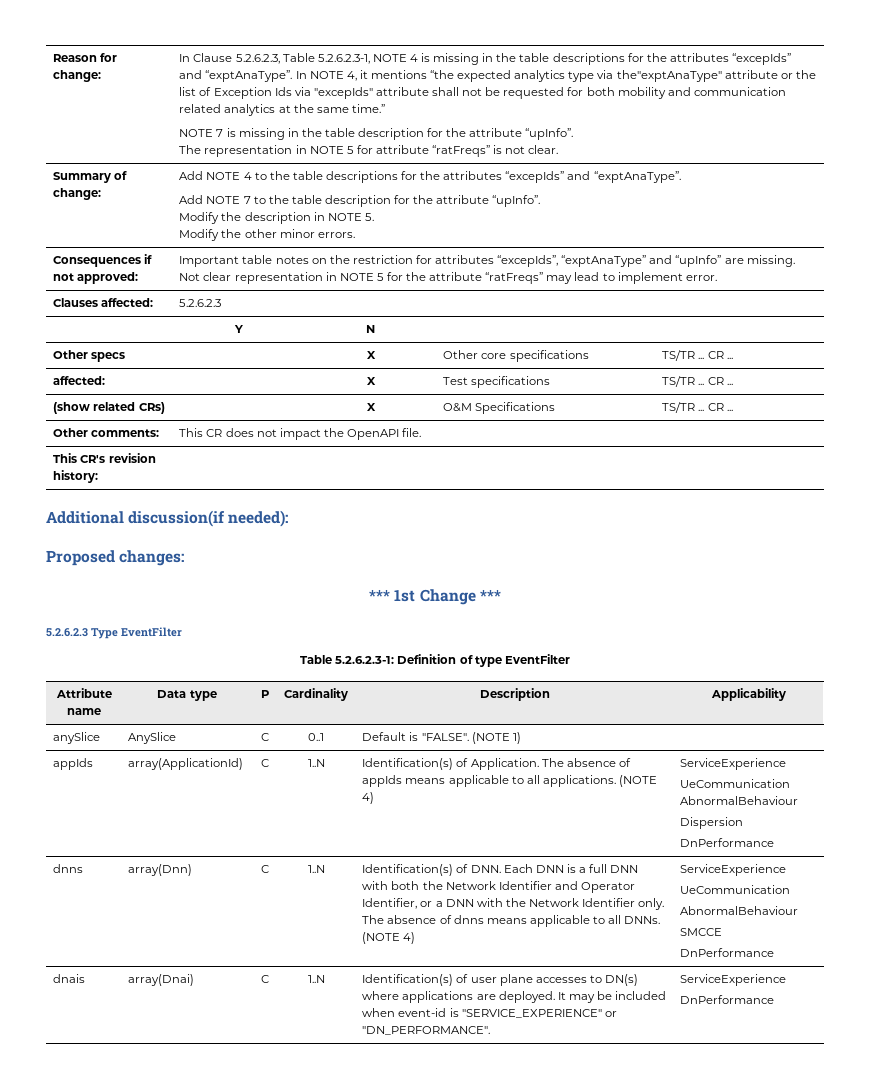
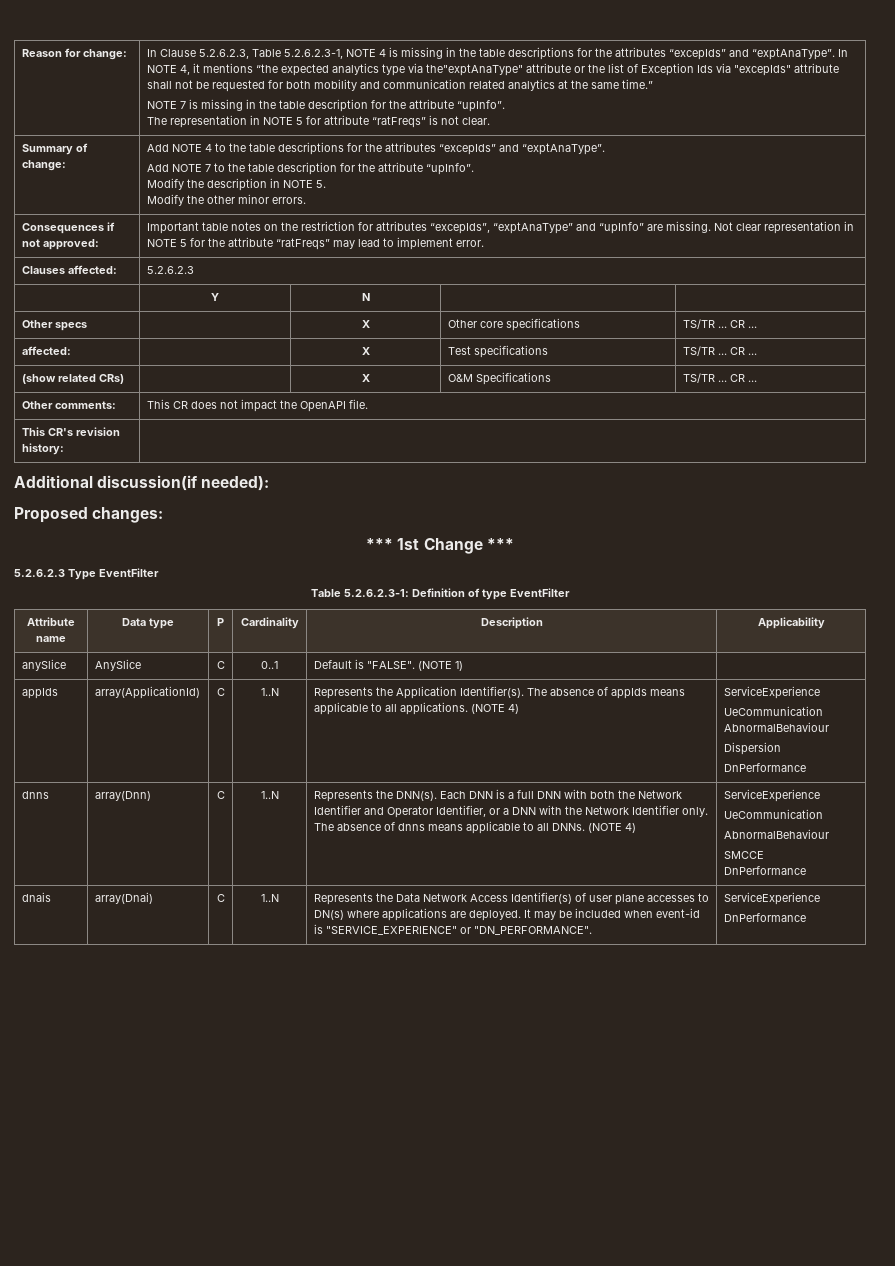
- appIds | array(ApplicationId) | C | 1..N | Identification(s) of Application. The absence of appIds means applicable to all applications. (NOTE 4) | ServiceExperience
+ appIds | array(ApplicationId) | C | 1..N | Represents the Application Identifier(s). The absence of appIds means applicable to all applications. (NOTE 4) | ServiceExperience
- Identification(s) of DNN. Each DNN is a full DNN with both the Network Identifier and Operator Identifier, or a DNN with the Network Identifier only.
+ Represents the DNN(s). Each DNN is a full DNN with both the Network Identifier and Operator Identifier, or a DNN with the Network Identifier only.
- dnais | array(Dnai) | C | 1..N | Identification(s) of user plane accesses to DN(s) where applications are deployed. It may be included when event-id is "SERVICE_EXPERIENCE" or "DN_PERFORMANCE". | ServiceExperience
+ dnais | array(Dnai) | C | 1..N | Represents the Data Network Access Identifier(s) of user plane accesses to DN(s) where applications are deployed. It may be included when event-id is "SERVICE_EXPERIENCE" or "DN_PERFORMANCE". | ServiceExperience

